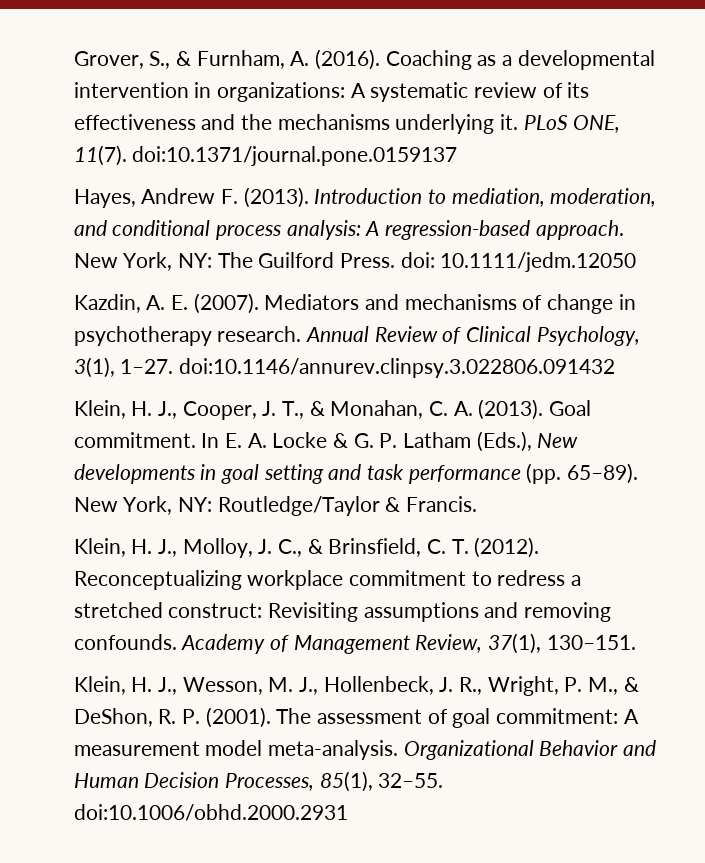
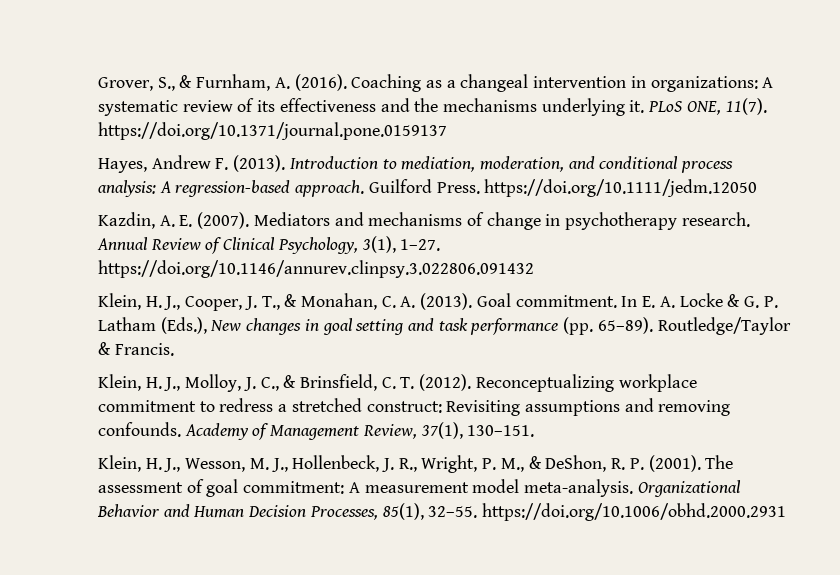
- Coaching as a developmental intervention in organizations: A systematic review of its effectiveness and the mechanisms underlying it.
+ Coaching as a changeal intervention in organizations: A systematic review of its effectiveness and the mechanisms underlying it.
- PLoS ONE, 11(7). doi:10.1371/journal.pone.0159137
+ PLoS ONE, 11(7). https://doi.org/10.1371/journal.pone.0159137
- New York, NY: The Guilford Press. doi: 10.1111/jedm.12050
+ Guilford Press. https://doi.org/10.1111/jedm.12050
- Annual Review of Clinical Psychology, 3(1), 1–27. doi:10.1146/annurev.clinpsy.3.022806.091432
+ Annual Review of Clinical Psychology, 3(1), 1–27. https://doi.org/10.1146/annurev.clinpsy.3.022806.091432
- In E. A. Locke & G. P. Latham (Eds.), New developments in goal setting and task performance (pp. 65–89).
+ In E. A. Locke & G. P. Latham (Eds.), New changes in goal setting and task performance (pp. 65–89).
- New York, NY: Routledge/Taylor & Francis.
+ Routledge/Taylor & Francis.
- Organizational Behavior and Human Decision Processes, 85(1), 32–55. doi:10.1006/obhd.2000.2931
+ Organizational Behavior and Human Decision Processes, 85(1), 32–55. https://doi.org/10.1006/obhd.2000.2931

